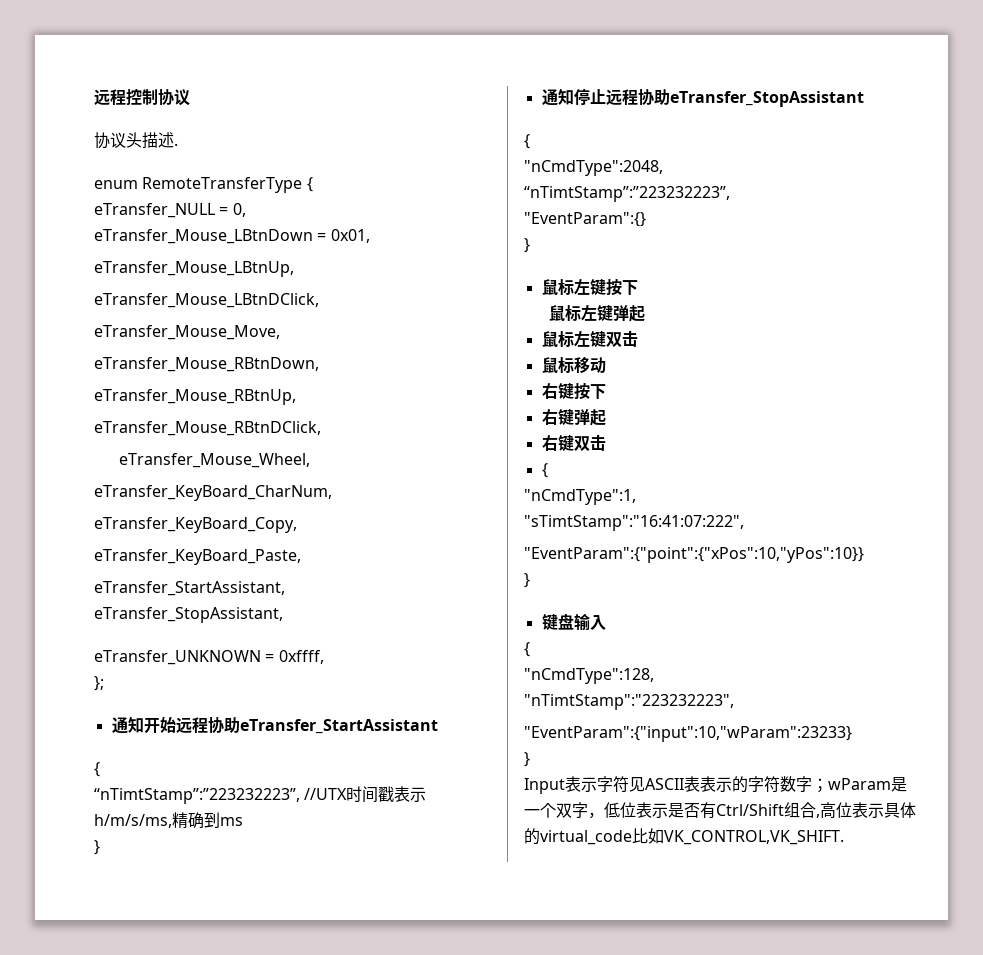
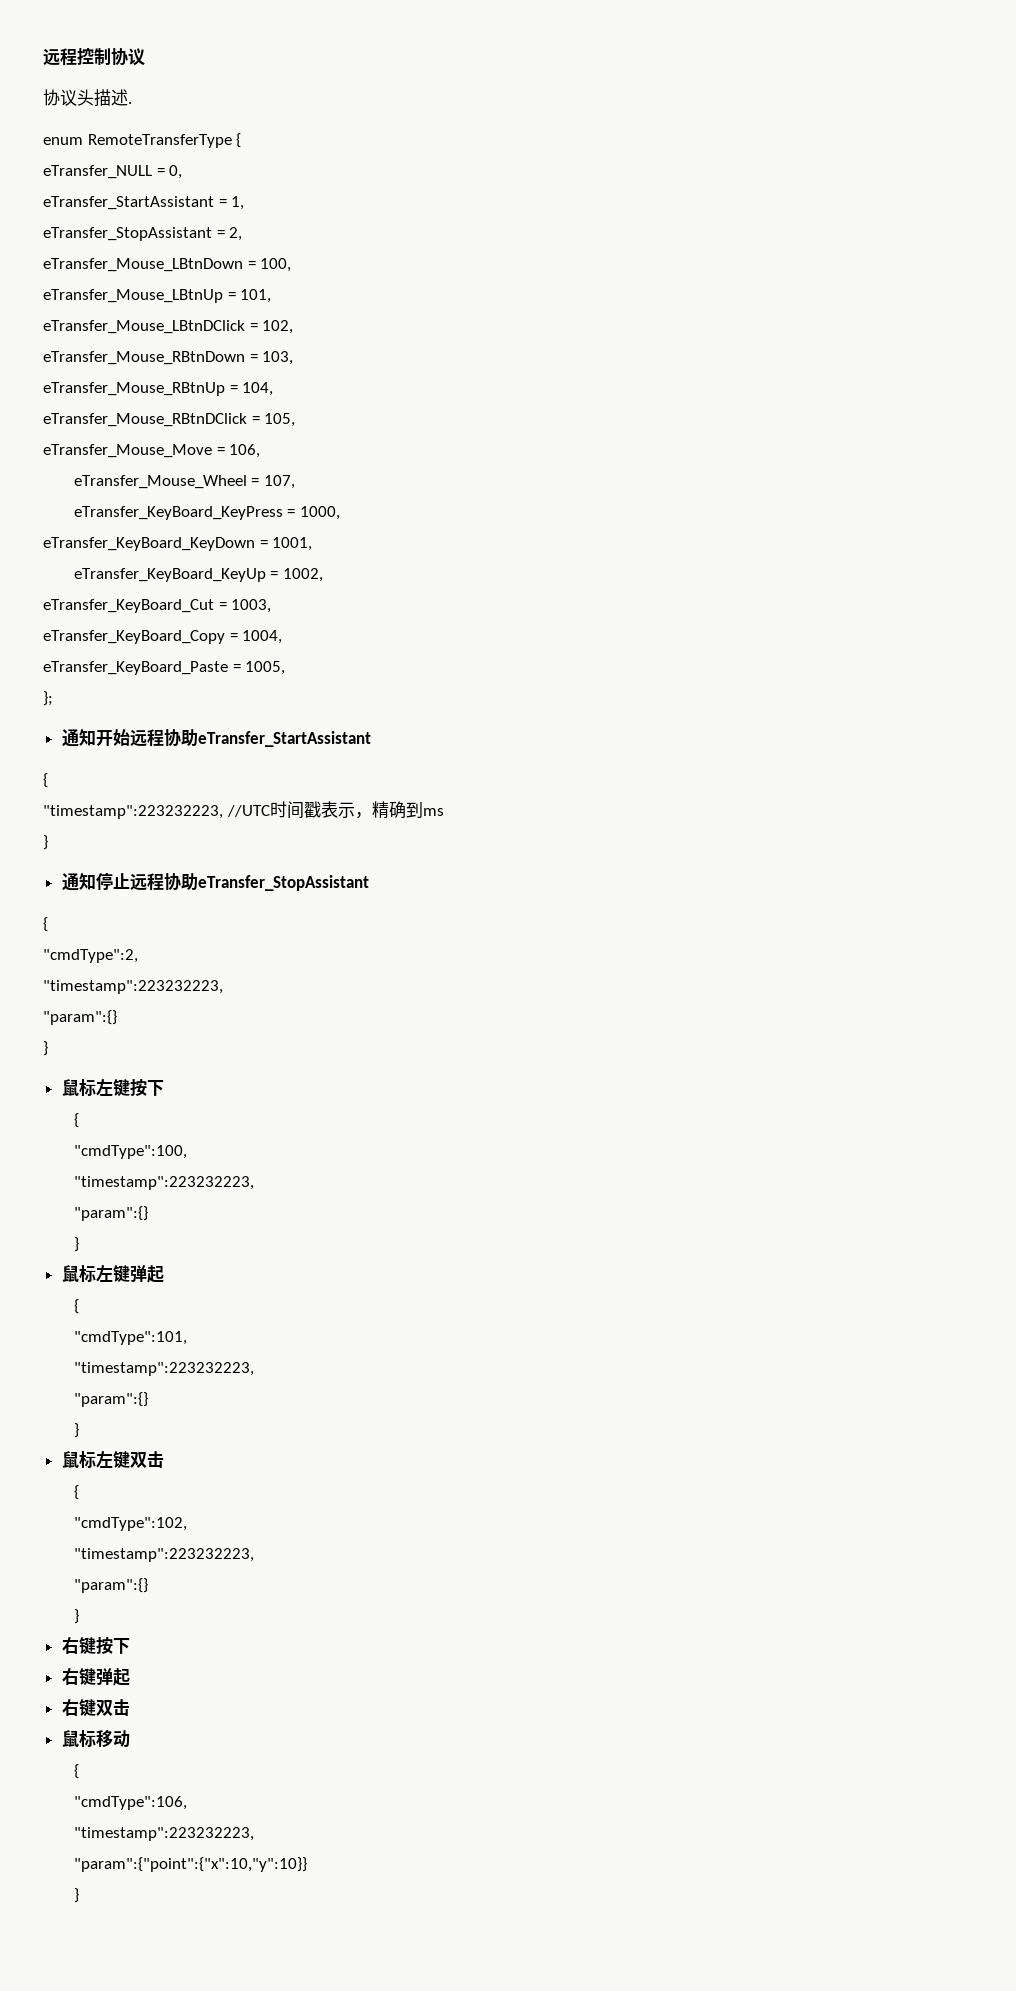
- eTransfer_Mouse_LBtnDown = 0x01,
- eTransfer_Mouse_LBtnUp,
- eTransfer_Mouse_LBtnDClick,
- eTransfer_Mouse_Move,
- eTransfer_Mouse_RBtnDown,
- eTransfer_Mouse_RBtnUp,
- eTransfer_Mouse_RBtnDClick,
- eTransfer_Mouse_Wheel,
- eTransfer_KeyBoard_CharNum,
- eTransfer_KeyBoard_Copy,
- eTransfer_KeyBoard_Paste,
- eTransfer_StartAssistant,
- eTransfer_StopAssistant,
- eTransfer_UNKNOWN = 0xffff,
+ eTransfer_StartAssistant = 1,
+ eTransfer_StopAssistant = 2,
+ eTransfer_Mouse_LBtnDown = 100,
+ eTransfer_Mouse_LBtnUp = 101,
+ eTransfer_Mouse_LBtnDClick = 102,
+ eTransfer_Mouse_RBtnDown = 103,
+ eTransfer_Mouse_RBtnUp = 104,
+ eTransfer_Mouse_RBtnDClick = 105,
+ eTransfer_Mouse_Move = 106,
+ eTransfer_Mouse_Wheel = 107,
+ eTransfer_KeyBoard_KeyPress = 1000,
+ eTransfer_KeyBoard_KeyDown = 1001,
+ eTransfer_KeyBoard_KeyUp = 1002,
+ eTransfer_KeyBoard_Cut = 1003,
+ eTransfer_KeyBoard_Copy = 1004,
+ eTransfer_KeyBoard_Paste = 1005,
- “nTimtStamp”:”223232223”, //UTX时间戳表示h/m/s/ms,精确到ms
+ "timestamp":223232223, //UTC时间戳表示，精确到ms
- "nCmdType":2048,
- “nTimtStamp”:”223232223”,
- "EventParam":{}
+ "cmdType":2,
+ "timestamp":223232223,
+ "param":{}
  鼠标左键按下
+ {
+ "cmdType":100,
+ "timestamp":223232223,
+ "param":{}
+ }
  鼠标左键弹起
+ {
+ "cmdType":101,
+ "timestamp":223232223,
+ "param":{}
+ }
  鼠标左键双击
- 鼠标移动
+ {
+ "cmdType":102,
+ "timestamp":223232223,
+ "param":{}
+ }
  右键双击
+ 鼠标移动
  {
- "nCmdType":1,
- "sTimtStamp":"16:41:07:222",
- "EventParam":{"point":{"xPos":10,"yPos":10}}
+ "cmdType":106,
+ "timestamp":223232223,
+ "param":{"point":{"x":10,"y":10}}
  }
- 键盘输入
- {
- "nCmdType":128,
- "nTimtStamp":"223232223",
- "EventParam":{"input":10,"wParam":23233}
- }
- Input表示字符见ASCII表表示的字符数字；wParam是一个双字，低位表示是否有Ctrl/Shift组合,高位表示具体的virtual_code比如VK_CONTROL,VK_SHIFT.

